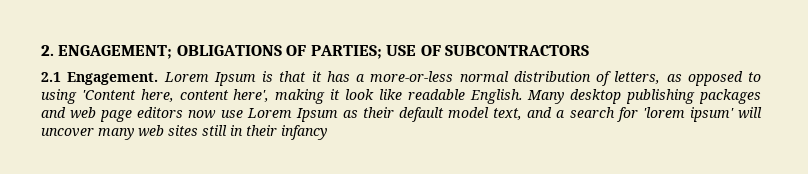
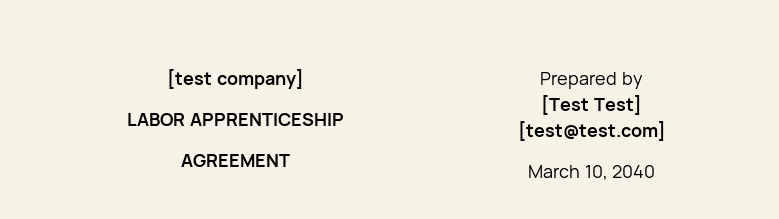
- 2. ENGAGEMENT; OBLIGATIONS OF PARTIES; USE OF SUBCONTRACTORS
- 2.1 Engagement. Lorem Ipsum is that it has a more-or-less normal distribution of letters, as opposed to using 'Content here, content here', making it look like readable English. Many desktop publishing packages and web page editors now use Lorem Ipsum as their default model text, and a search for 'lorem ipsum' will uncover many web sites still in their infancy
+ [test company]
+ LABOR APPRENTICESHIP
+ AGREEMENT
+ Prepared by
+ [Test Test]
+ [test@test.com]
+ March 10, 2040

